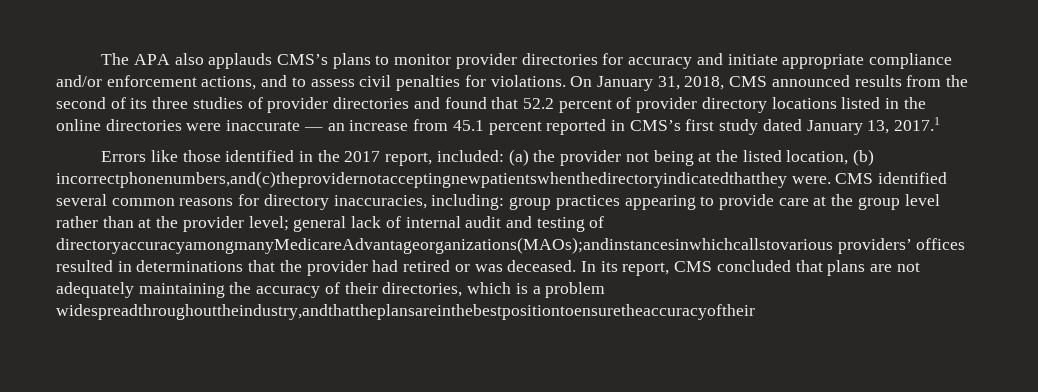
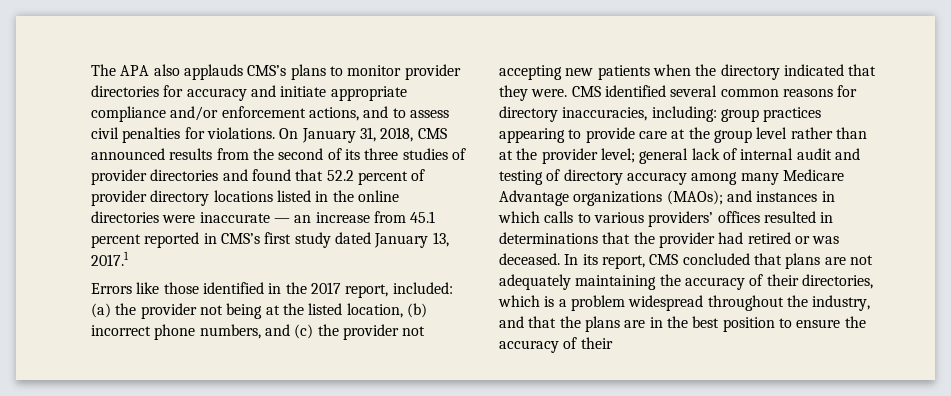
- Errors like those identified in the 2017 report, included: (a) the provider not being at the listed location, (b) incorrectphonenumbers,and(c)theprovidernotacceptingnewpatientswhenthedirectoryindicatedthatthey were.
+ Errors like those identified in the 2017 report, included: (a) the provider not being at the listed location, (b) incorrect phone numbers, and (c) the provider not accepting new patients when the directory indicated that they were.
- CMS identified several common reasons for directory inaccuracies, including: group practices appearing to provide care at the group level rather than at the provider level; general lack of internal audit and testing of directoryaccuracyamongmanyMedicareAdvantageorganizations(MAOs);andinstancesinwhichcallstovarious providers’ offices resulted in determinations that the provider had retired or was deceased.
+ CMS identified several common reasons for directory inaccuracies, including: group practices appearing to provide care at the group level rather than at the provider level; general lack of internal audit and testing of directory accuracy among many Medicare Advantage organizations (MAOs); and instances in which calls to various providers’ offices resulted in determinations that the provider had retired or was deceased.
- In its report, CMS concluded that plans are not adequately maintaining the accuracy of their directories, which is a problem widespreadthroughouttheindustry,andthattheplansareinthebestpositiontoensuretheaccuracyoftheir
+ In its report, CMS concluded that plans are not adequately maintaining the accuracy of their directories, which is a problem widespread throughout the industry, and that the plans are in the best position to ensure the accuracy of their

